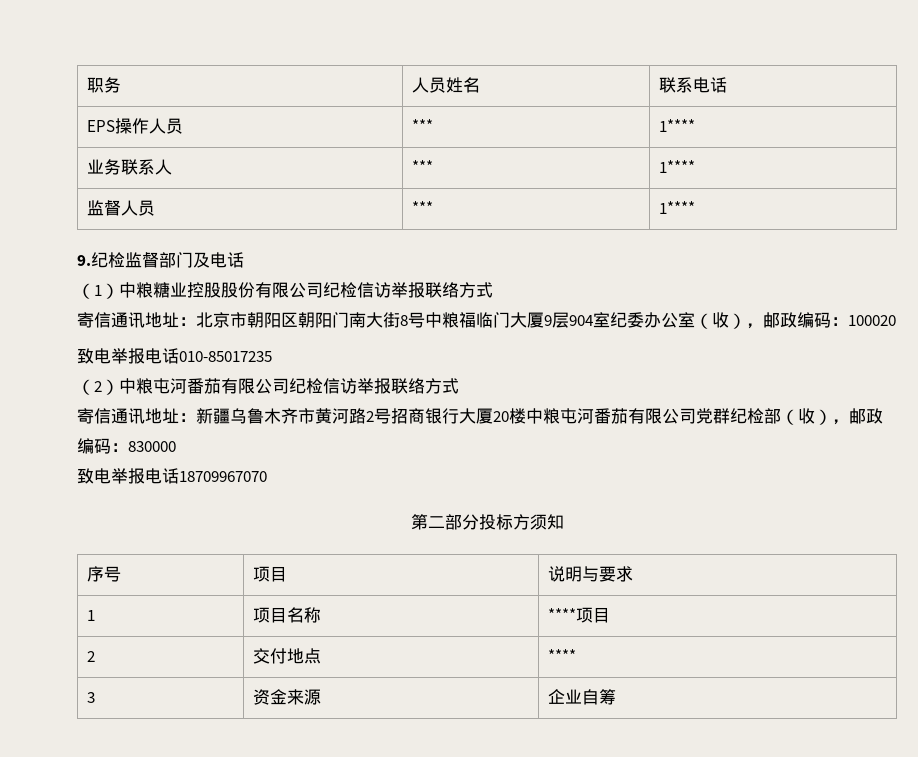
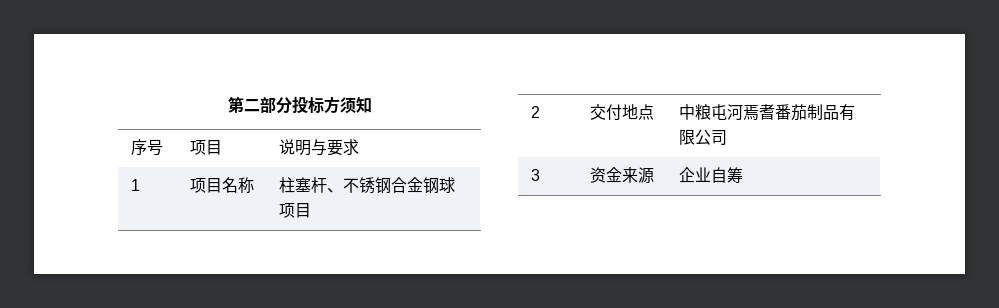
- 职务 | 人员姓名 | 联系电话
- EPS操作人员 | *** | 1****
- 业务联系人 | *** | 1****
- 监督人员 | *** | 1****
- 9.纪检监督部门及电话
- （1）中粮糖业控股股份有限公司纪检信访举报联络方式
- 寄信通讯地址：北京市朝阳区朝阳门南大街8号中粮福临门大厦9层904室纪委办公室（收），邮政编码：100020
- 致电举报电话010-85017235
- （2）中粮屯河番茄有限公司纪检信访举报联络方式
- 寄信通讯地址：新疆乌鲁木齐市黄河路2号招商银行大厦20楼中粮屯河番茄有限公司党群纪检部（收），邮政编码：830000
- 致电举报电话18709967070
- 1 | 项目名称 | ****项目
+ 1 | 项目名称 | 柱塞杆、不锈钢合金钢球项目
- 2 | 交付地点 | ****
+ 2 | 交付地点 | 中粮屯河焉耆番茄制品有限公司

